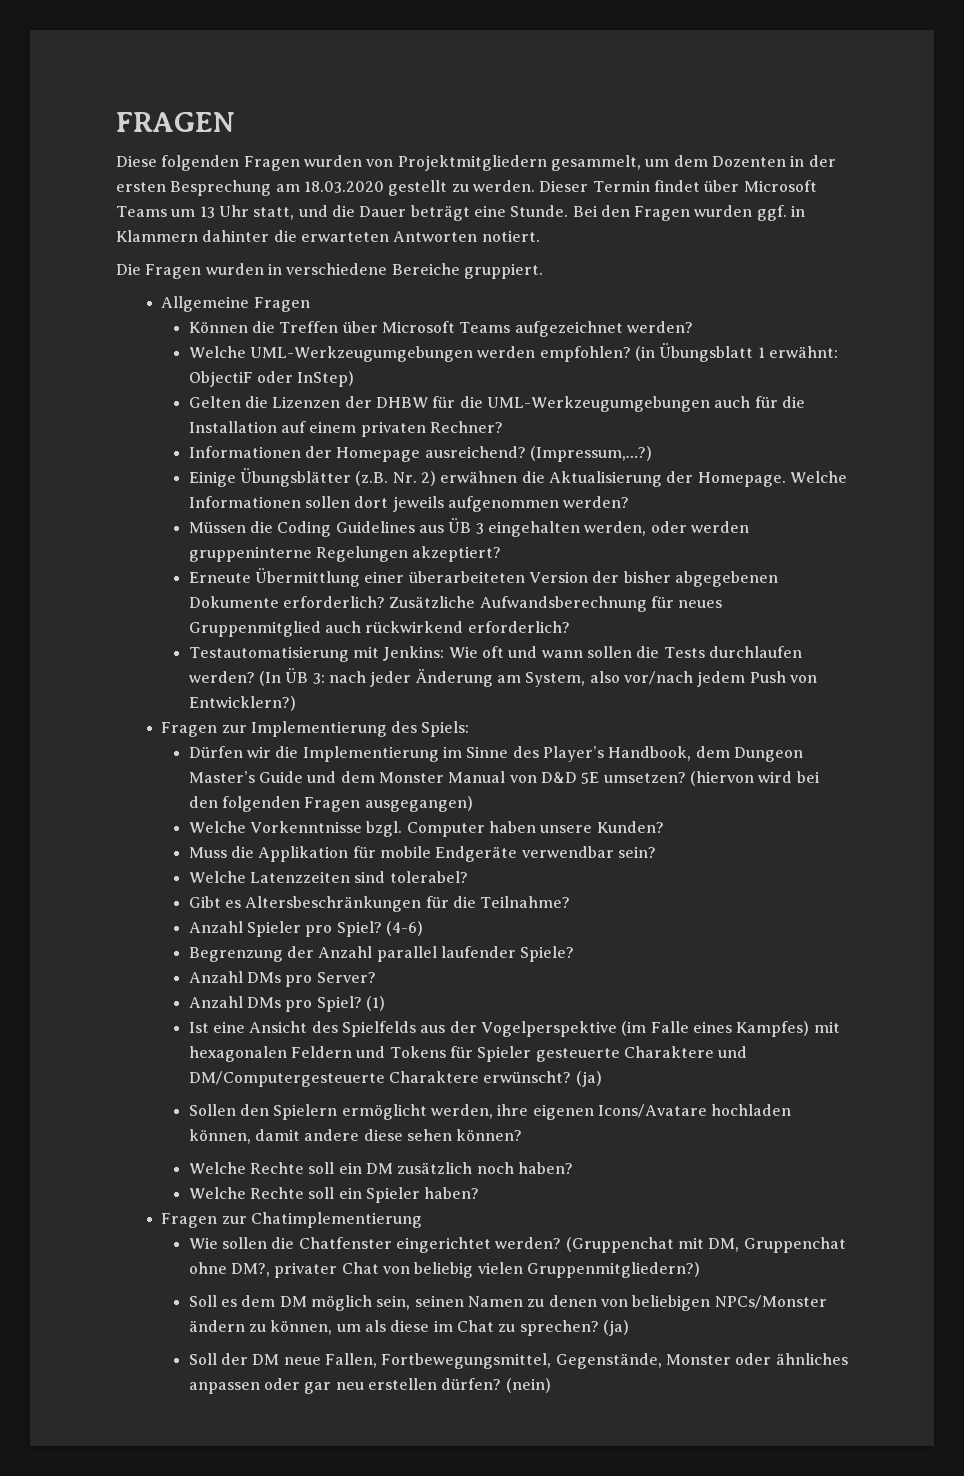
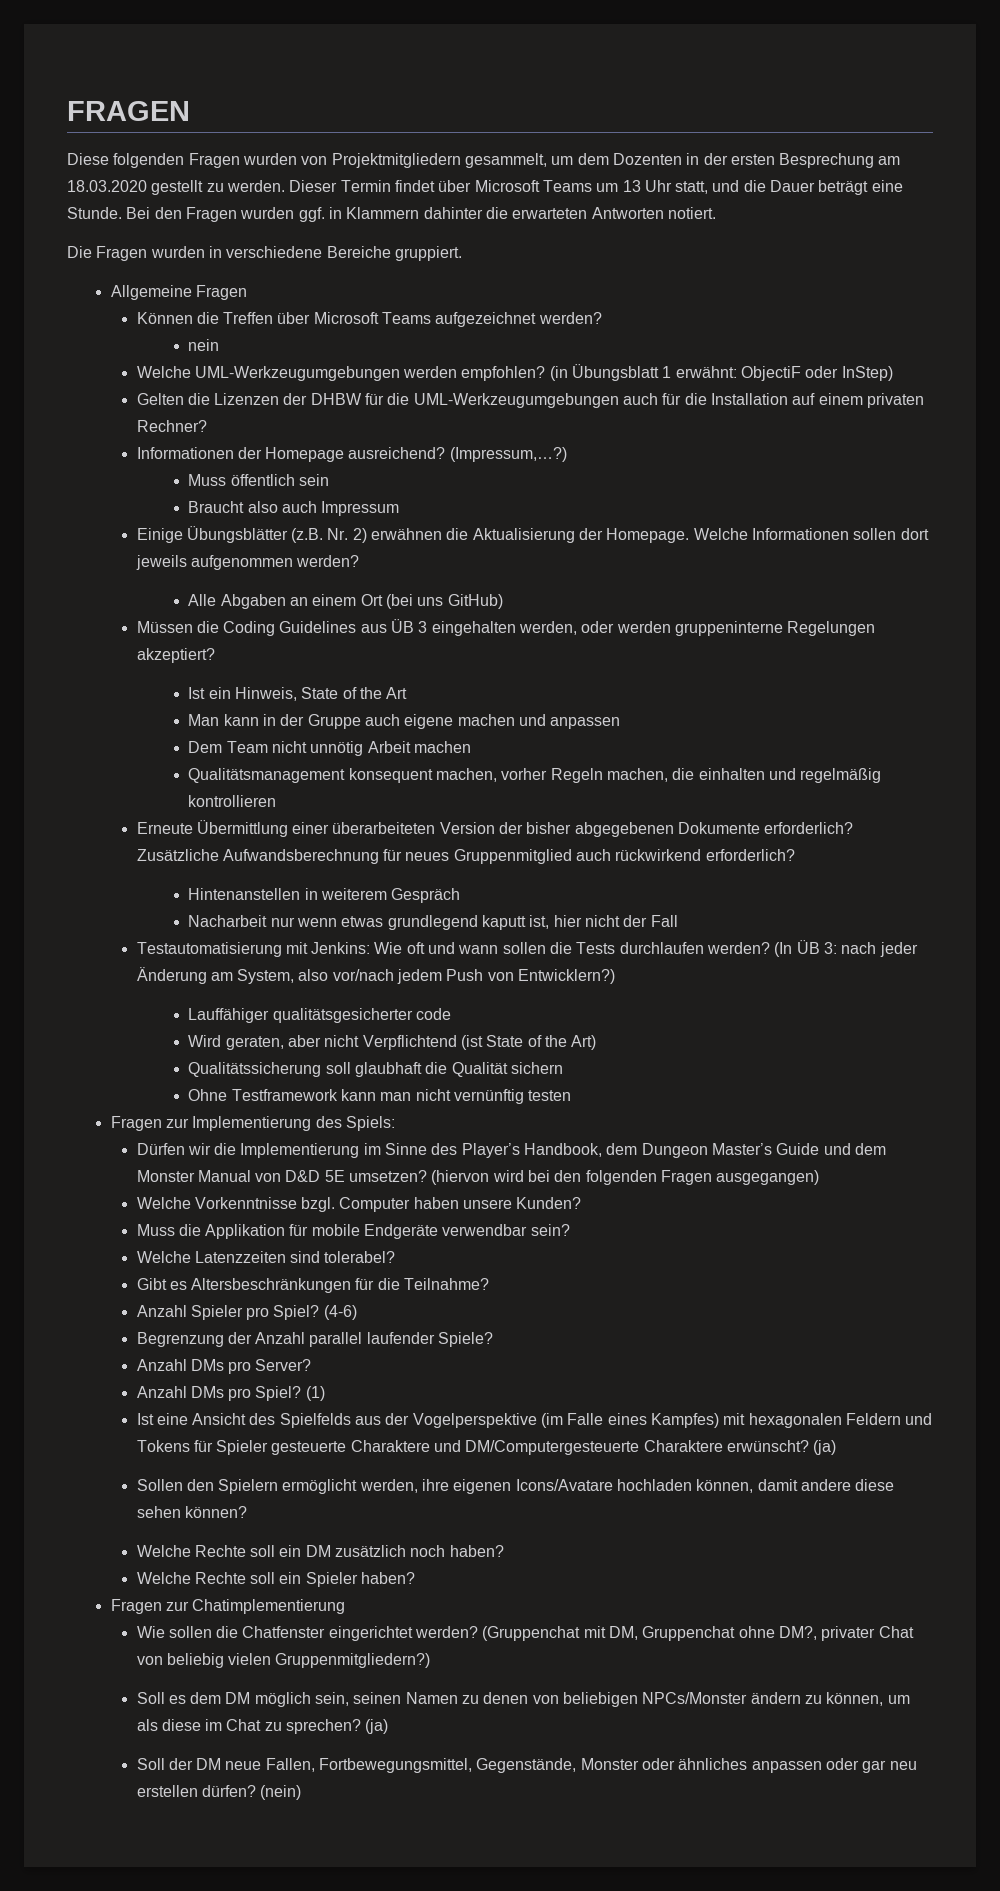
+ nein
+ Muss öffentlich sein
+ Braucht also auch Impressum
+ Alle Abgaben an einem Ort (bei uns GitHub)
+ Ist ein Hinweis, State of the Art
+ Man kann in der Gruppe auch eigene machen und anpassen
+ Dem Team nicht unnötig Arbeit machen
+ Qualitätsmanagement konsequent machen, vorher Regeln machen, die einhalten und regelmäßig kontrollieren
+ Hintenanstellen in weiterem Gespräch
+ Nacharbeit nur wenn etwas grundlegend kaputt ist, hier nicht der Fall
+ Lauffähiger qualitätsgesicherter code
+ Wird geraten, aber nicht Verpflichtend (ist State of the Art)
+ Qualitätssicherung soll glaubhaft die Qualität sichern
+ Ohne Testframework kann man nicht vernünftig testen

